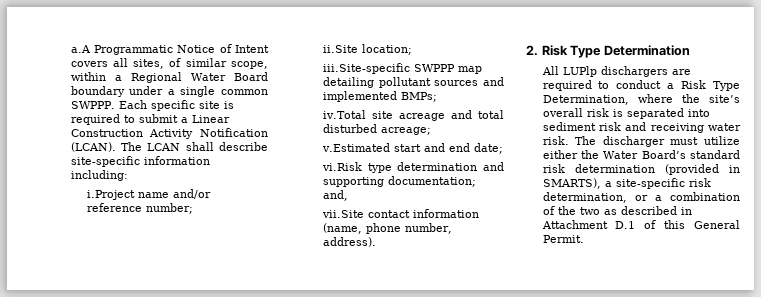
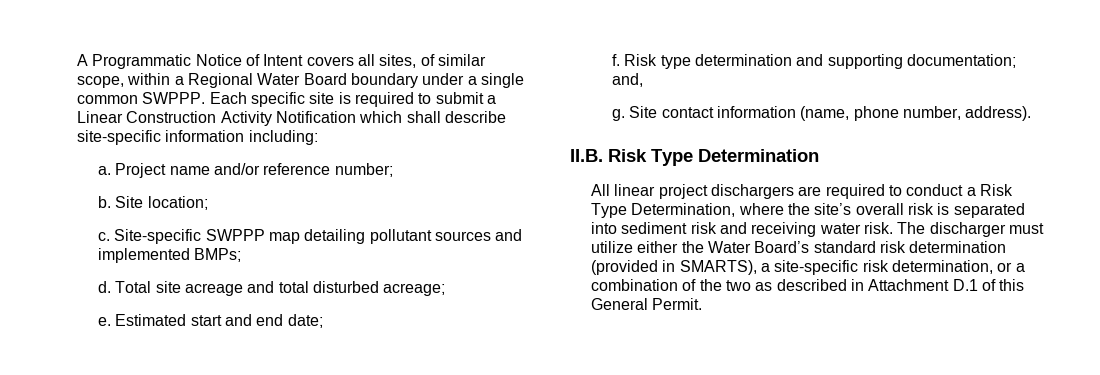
- a.A Programmatic Notice of Intent covers all sites, of similar scope, within a Regional Water Board boundary under a single common SWPPP.
+ A Programmatic Notice of Intent covers all sites, of similar scope, within a Regional Water Board boundary under a single common SWPPP.
- Each specific site is required to submit a Linear Construction Activity Notification (LCAN). The LCAN shall describe site-specific information including:
+ Each specific site is required to submit a Linear Construction Activity Notification which shall describe site-specific information including:
- i.Project name and/or reference number;
+ a. Project name and/or reference number;
- ii.Site location;
+ b. Site location;
- iii.Site-specific SWPPP map detailing pollutant sources and implemented BMPs;
+ c. Site-specific SWPPP map detailing pollutant sources and implemented BMPs;
- iv.Total site acreage and total disturbed acreage;
+ d. Total site acreage and total disturbed acreage;
- v.Estimated start and end date;
+ e. Estimated start and end date;
- vi.Risk type determination and supporting documentation; and,
+ f. Risk type determination and supporting documentation; and,
- vii.Site contact information (name, phone number, address).
+ g. Site contact information (name, phone number, address).
- 2. Risk Type Determination
+ II.B. Risk Type Determination
- All LUPlp dischargers are required to conduct a Risk Type Determination, where the site’s overall risk is separated into sediment risk and receiving water risk.
+ All linear project dischargers are required to conduct a Risk Type Determination, where the site’s overall risk is separated into sediment risk and receiving water risk.

